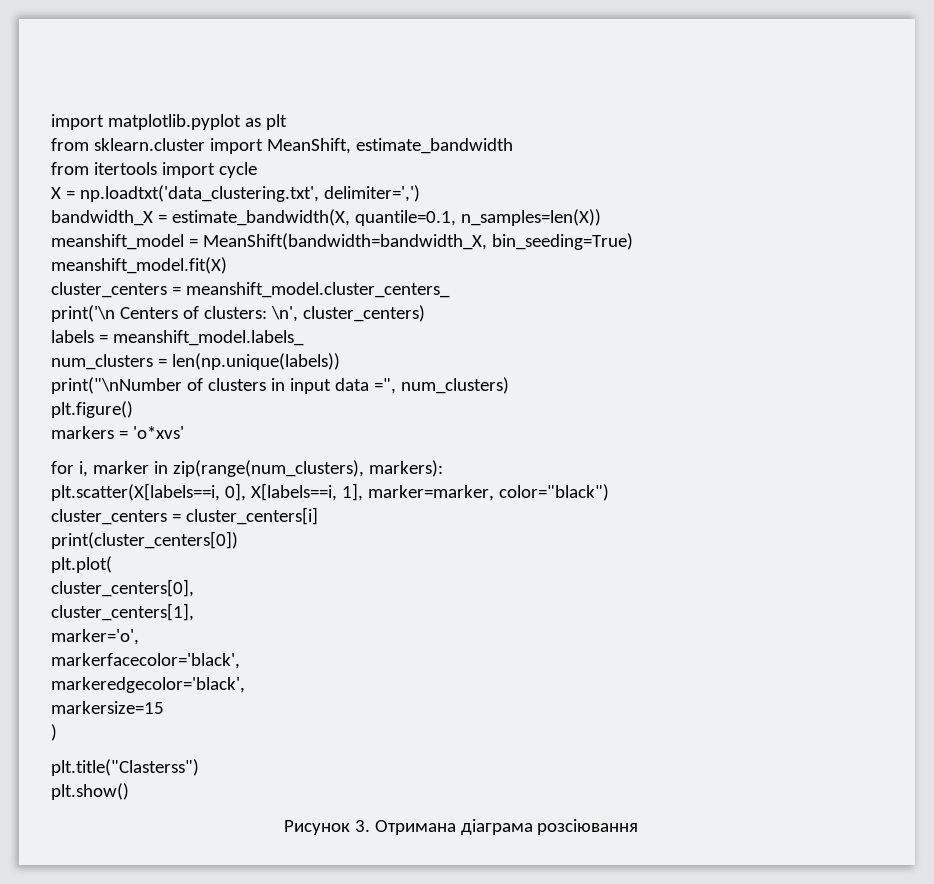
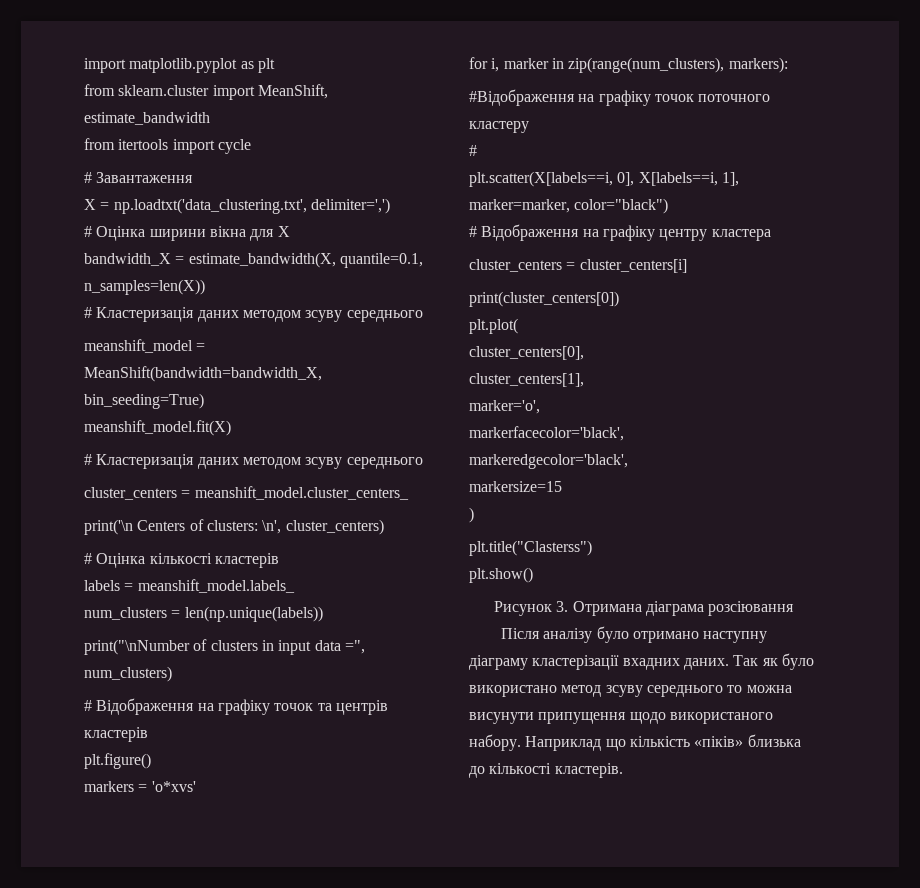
+ # Завантаження
+ # Оцінка ширини вікна для Х
  bandwidth_X = estimate_bandwidth(X, quantile=0.1, n_samples=len(X))
+ # Кластеризація даних методом зсуву середнього
  meanshift_model.fit(X)
+ # Кластеризація даних методом зсуву середнього
+ # Оцінка кількості кластерів
+ # Відображення на графіку точок та центрів кластерів
+ #Відображення на графіку точок поточного кластеру
+ #
+ # Відображення на графіку центру кластера
+ Після аналізу було отримано наступну діаграму кластерізації вхадних даних. Так як було використано метод зсуву середнього то можна висунути припущення щодо використаного набору. Наприклад що кількість «піків» близька до кількості кластерів.

